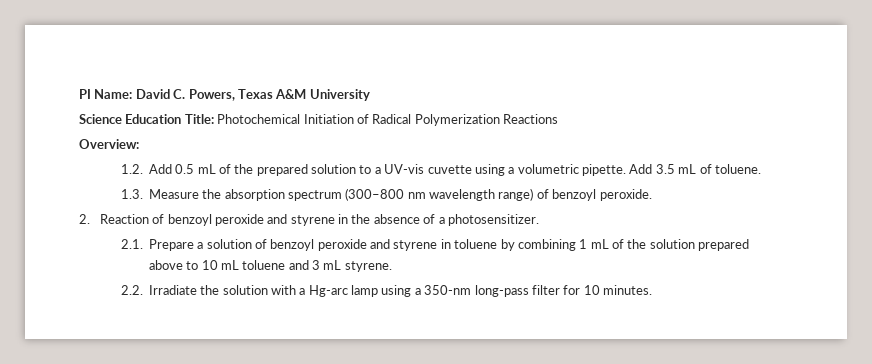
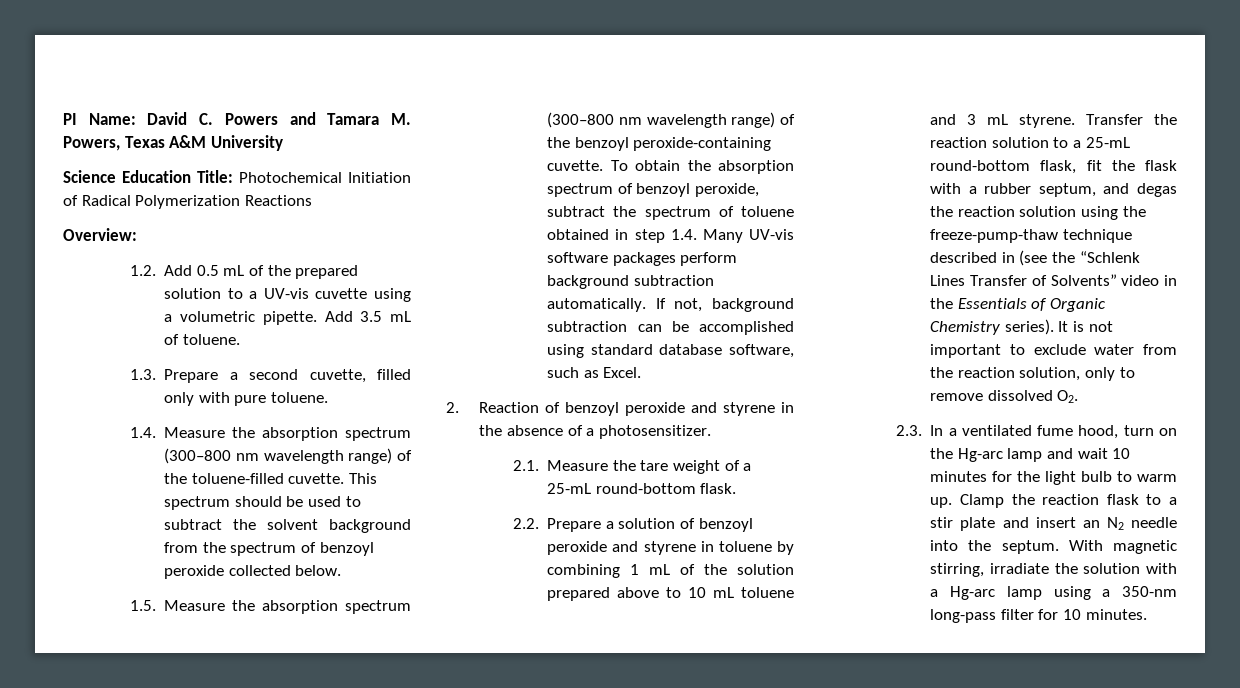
- PI Name: David C. Powers, Texas A&M University
+ PI Name: David C. Powers and Tamara M. Powers, Texas A&M University
- 1.3. Measure the absorption spectrum (300–800 nm wavelength range) of benzoyl peroxide.
+ 1.3. Prepare a second cuvette, filled only with pure toluene.
+ 1.4. Measure the absorption spectrum (300–800 nm wavelength range) of the toluene-filled cuvette. This spectrum should be used to subtract the solvent background from the spectrum of benzoyl peroxide collected below.
+ 1.5. Measure the absorption spectrum (300–800 nm wavelength range) of the benzoyl peroxide-containing cuvette. To obtain the absorption spectrum of benzoyl peroxide, subtract the spectrum of toluene obtained in step 1.4. Many UV-vis software packages perform background subtraction automatically. If not, background subtraction can be accomplished using standard database software, such as Excel.
- 2.1. Prepare a solution of benzoyl peroxide and styrene in toluene by combining 1 mL of the solution prepared above to 10 mL toluene and 3 mL styrene.
- 2.2. Irradiate the solution with a Hg-arc lamp using a 350-nm long-pass filter for 10 minutes.
+ 2.1. Measure the tare weight of a 25-mL round-bottom flask.
+ 2.2. Prepare a solution of benzoyl peroxide and styrene in toluene by combining 1 mL of the solution prepared above to 10 mL toluene and 3 mL styrene. Transfer the reaction solution to a 25-mL round-bottom flask, fit the flask with a rubber septum, and degas the reaction solution using the freeze-pump-thaw technique described in (see the “Schlenk Lines Transfer of Solvents” video in the Essentials of Organic Chemistry series). It is not important to exclude water from the reaction solution, only to remove dissolved O2.
+ 2.3. In a ventilated fume hood, turn on the Hg-arc lamp and wait 10 minutes for the light bulb to warm up. Clamp the reaction flask to a stir plate and insert an N2 needle into the septum. With magnetic stirring, irradiate the solution with a Hg-arc lamp using a 350-nm long-pass filter for 10 minutes.

